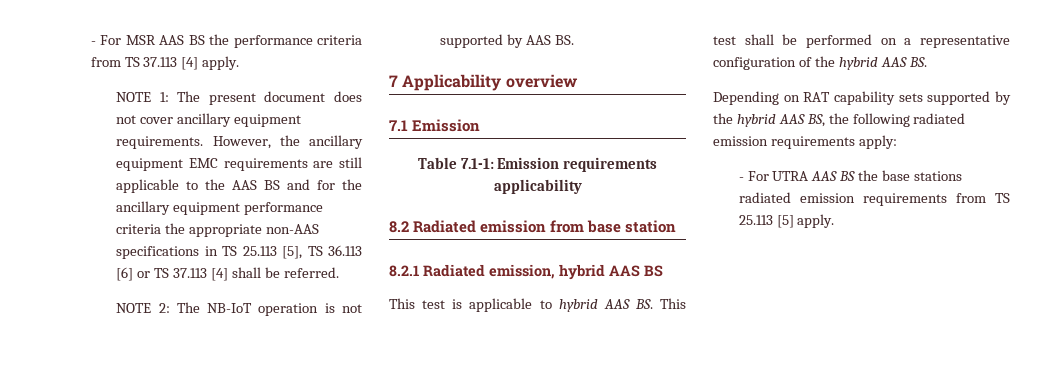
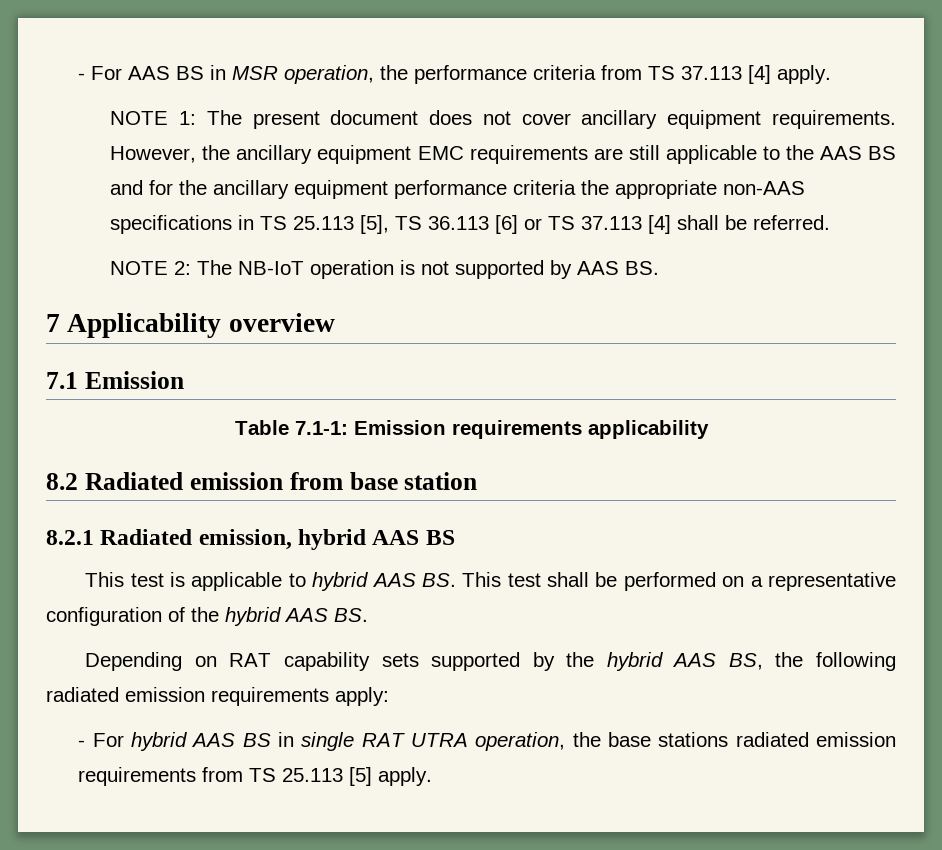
- - For MSR AAS BS the performance criteria from TS 37.113 [4] apply.
+ - For AAS BS in MSR operation, the performance criteria from TS 37.113 [4] apply.
- - For UTRA AAS BS the base stations radiated emission requirements from TS 25.113 [5] apply.
+ - For hybrid AAS BS in single RAT UTRA operation, the base stations radiated emission requirements from TS 25.113 [5] apply.

